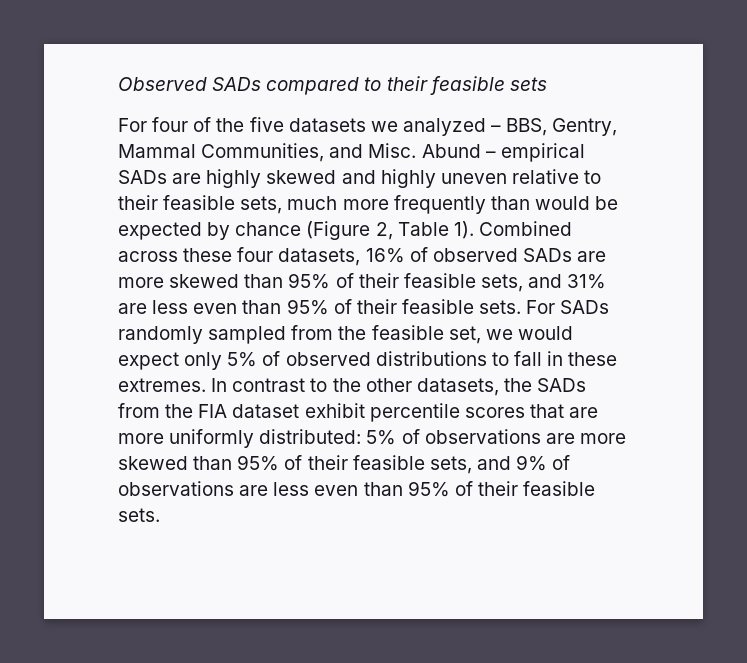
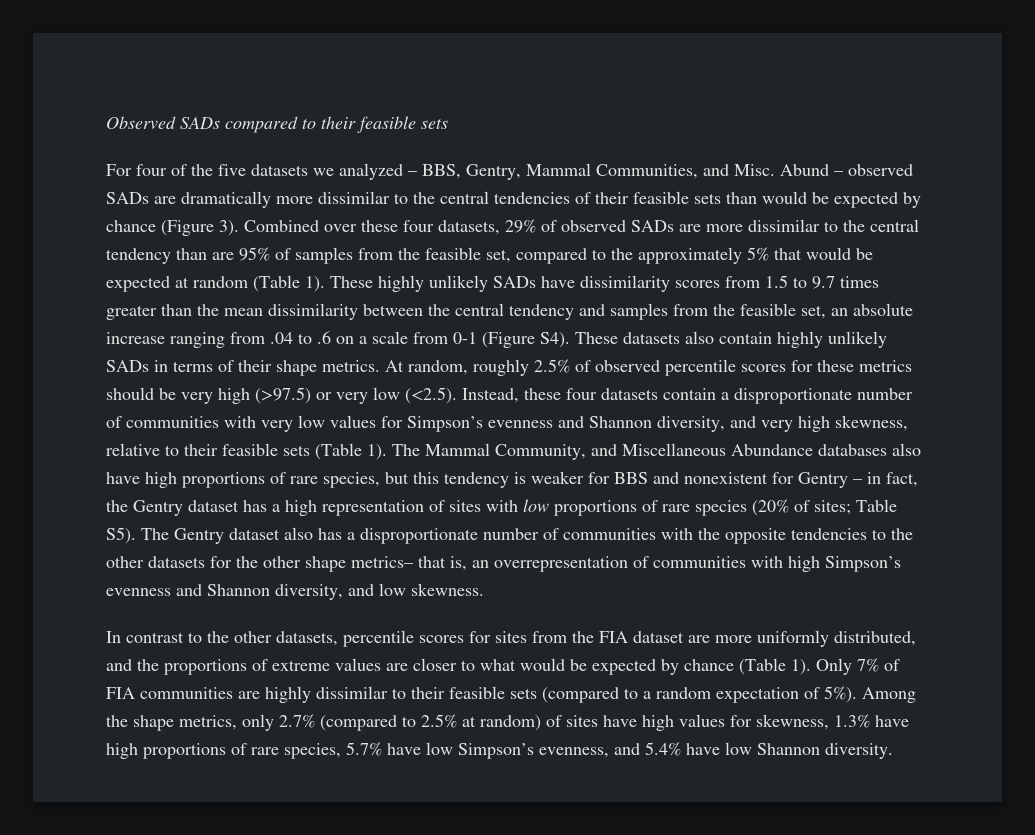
- Abund – empirical SADs are highly skewed and highly uneven relative to their feasible sets, much more frequently than would be expected by chance (Figure 2, Table 1). Combined across these four datasets, 16% of observed SADs are more skewed than 95% of their feasible sets, and 31% are less even than 95% of their feasible sets. For SADs randomly sampled from the feasible set, we would expect only 5% of observed distributions to fall in these extremes. In contrast to the other datasets, the SADs from the FIA dataset exhibit percentile scores that are more uniformly distributed: 5% of observations are more skewed than 95% of their feasible sets, and 9% of observations are less even than 95% of their feasible sets.
+ Abund – observed SADs are dramatically more dissimilar to the central tendencies of their feasible sets than would be expected by chance (Figure 3). Combined over these four datasets, 29% of observed SADs are more dissimilar to the central tendency than are 95% of samples from the feasible set, compared to the approximately 5% that would be expected at random (Table 1). These highly unlikely SADs have dissimilarity scores from 1.5 to 9.7 times greater than the mean dissimilarity between the central tendency and samples from the feasible set, an absolute increase ranging from .04 to .6 on a scale from 0-1 (Figure S4). These datasets also contain highly unlikely SADs in terms of their shape metrics. At random, roughly 2.5% of observed percentile scores for these metrics should be very high (>97.5) or very low (<2.5). Instead, these four datasets contain a disproportionate number of communities with very low values for Simpson’s evenness and Shannon diversity, and very high skewness, relative to their feasible sets (Table 1). The Mammal Community, and Miscellaneous Abundance databases also have high proportions of rare species, but this tendency is weaker for BBS and nonexistent for Gentry – in fact, the Gentry dataset has a high representation of sites with low proportions of rare species (20% of sites; Table S5). The Gentry dataset also has a disproportionate number of communities with the opposite tendencies to the other datasets for the other shape metrics– that is, an overrepresentation of communities with high Simpson’s evenness and Shannon diversity, and low skewness.
+ In contrast to the other datasets, percentile scores for sites from the FIA dataset are more uniformly distributed, and the proportions of extreme values are closer to what would be expected by chance (Table 1). Only 7% of FIA communities are highly dissimilar to their feasible sets (compared to a random expectation of 5%). Among the shape metrics, only 2.7% (compared to 2.5% at random) of sites have high values for skewness, 1.3% have high proportions of rare species, 5.7% have low Simpson’s evenness, and 5.4% have low Shannon diversity.

